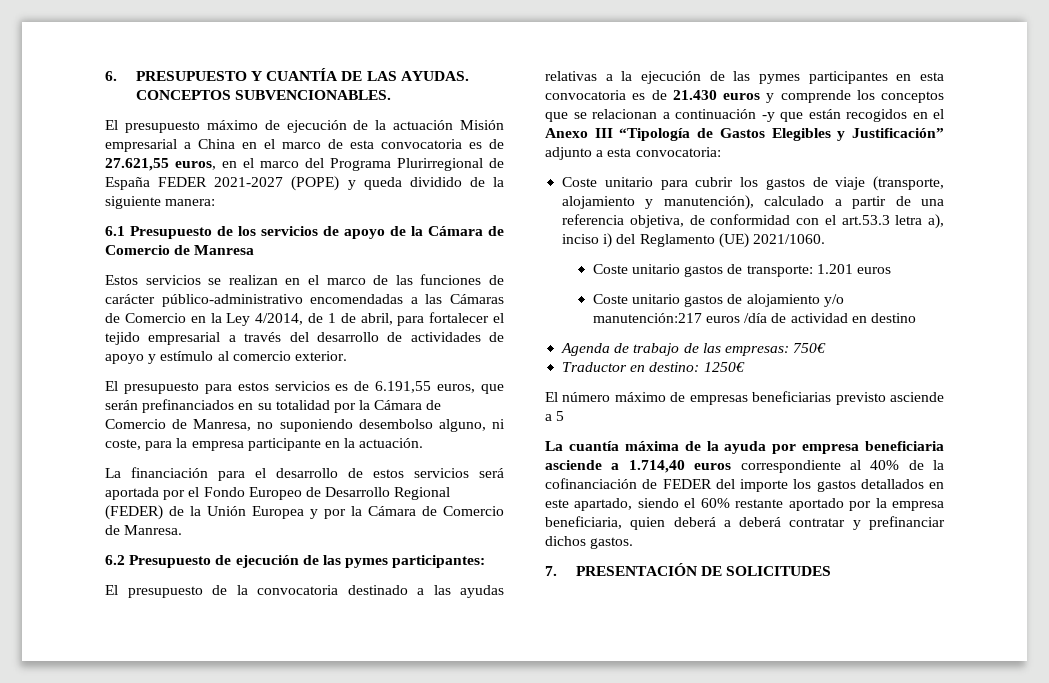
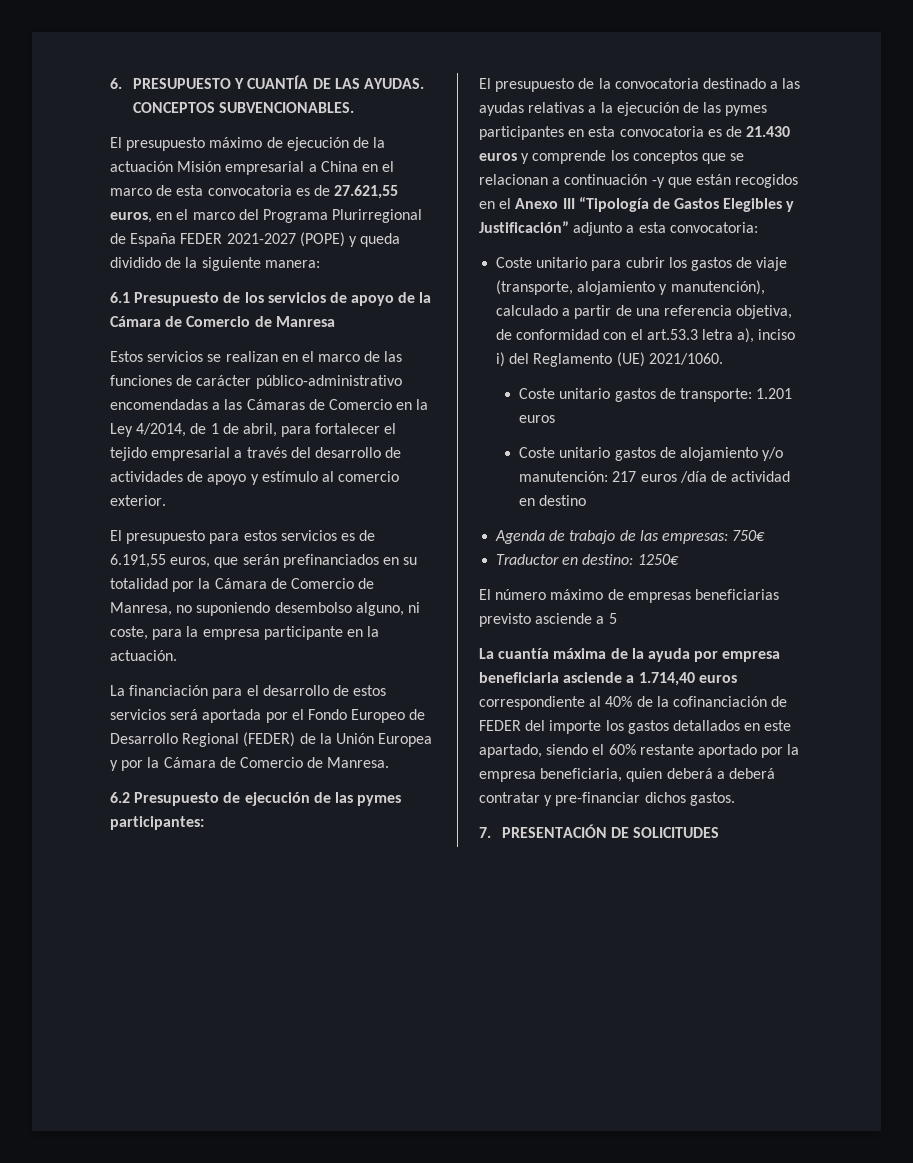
- Coste unitario gastos de alojamiento y/o manutención:217 euros /día de actividad en destino
+ Coste unitario gastos de alojamiento y/o manutención: 217 euros /día de actividad en destino
- La cuantía máxima de la ayuda por empresa beneficiaria asciende a 1.714,40 euros correspondiente al 40% de la cofinanciación de FEDER del importe los gastos detallados en este apartado, siendo el 60% restante aportado por la empresa beneficiaria, quien deberá a deberá contratar y prefinanciar dichos gastos.
+ La cuantía máxima de la ayuda por empresa beneficiaria asciende a 1.714,40 euros correspondiente al 40% de la cofinanciación de FEDER del importe los gastos detallados en este apartado, siendo el 60% restante aportado por la empresa beneficiaria, quien deberá a deberá contratar y pre-financiar dichos gastos.

